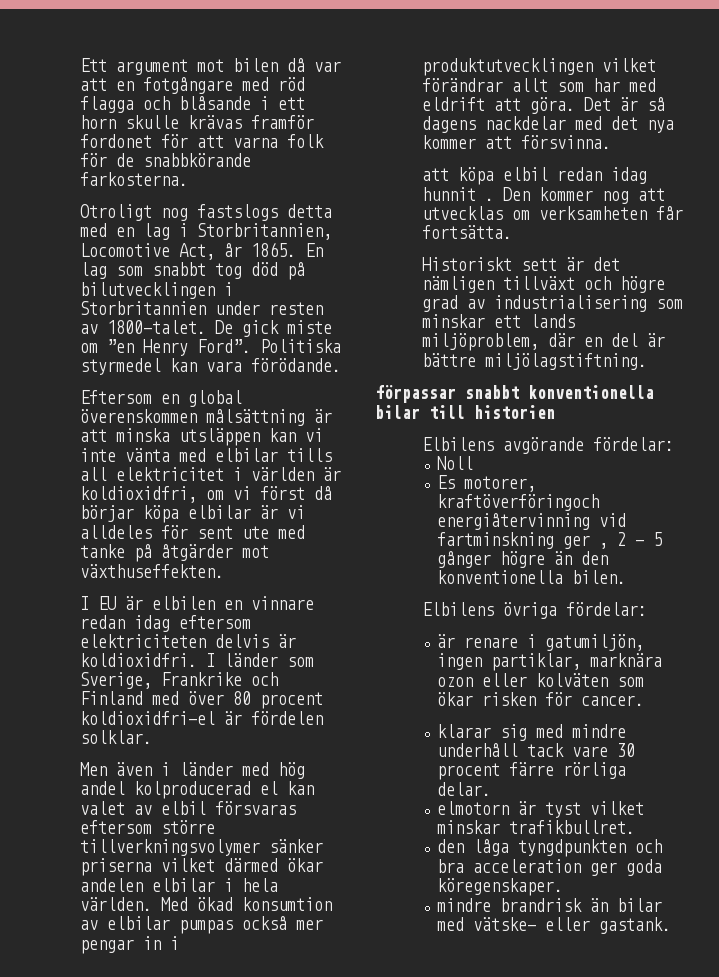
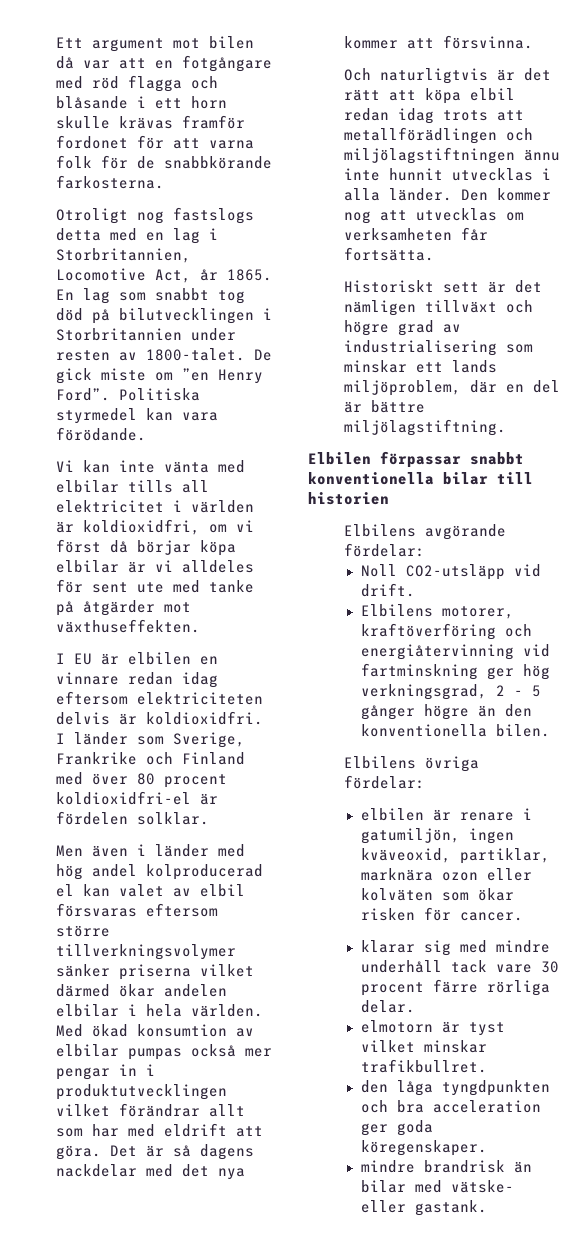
- Eftersom en global överenskommen målsättning är att minska utsläppen kan vi inte vänta med elbilar tills all elektricitet i världen är koldioxidfri, om vi först då börjar köpa elbilar är vi alldeles för sent ute med tanke på åtgärder mot växthuseffekten.
+ Vi kan inte vänta med elbilar tills all elektricitet i världen är koldioxidfri, om vi först då börjar köpa elbilar är vi alldeles för sent ute med tanke på åtgärder mot växthuseffekten.
- att köpa elbil redan idag hunnit .
+ Och naturligtvis är det rätt att köpa elbil redan idag trots att metallförädlingen och miljölagstiftningen ännu inte hunnit utvecklas i alla länder.
- förpassar snabbt konventionella bilar till historien
+ Elbilen förpassar snabbt konventionella bilar till historien
- Noll
- Es motorer, kraftöverföringoch energiåtervinning vid fartminskning ger , 2 - 5 gånger högre än den konventionella bilen.
+ Noll CO2-utsläpp vid drift.
+ Elbilens motorer, kraftöverföring och energiåtervinning vid fartminskning ger hög verkningsgrad, 2 - 5 gånger högre än den konventionella bilen.
- är renare i gatumiljön, ingen partiklar, marknära ozon eller kolväten som ökar risken för cancer.
+ elbilen är renare i gatumiljön, ingen kväveoxid, partiklar, marknära ozon eller kolväten som ökar risken för cancer.

